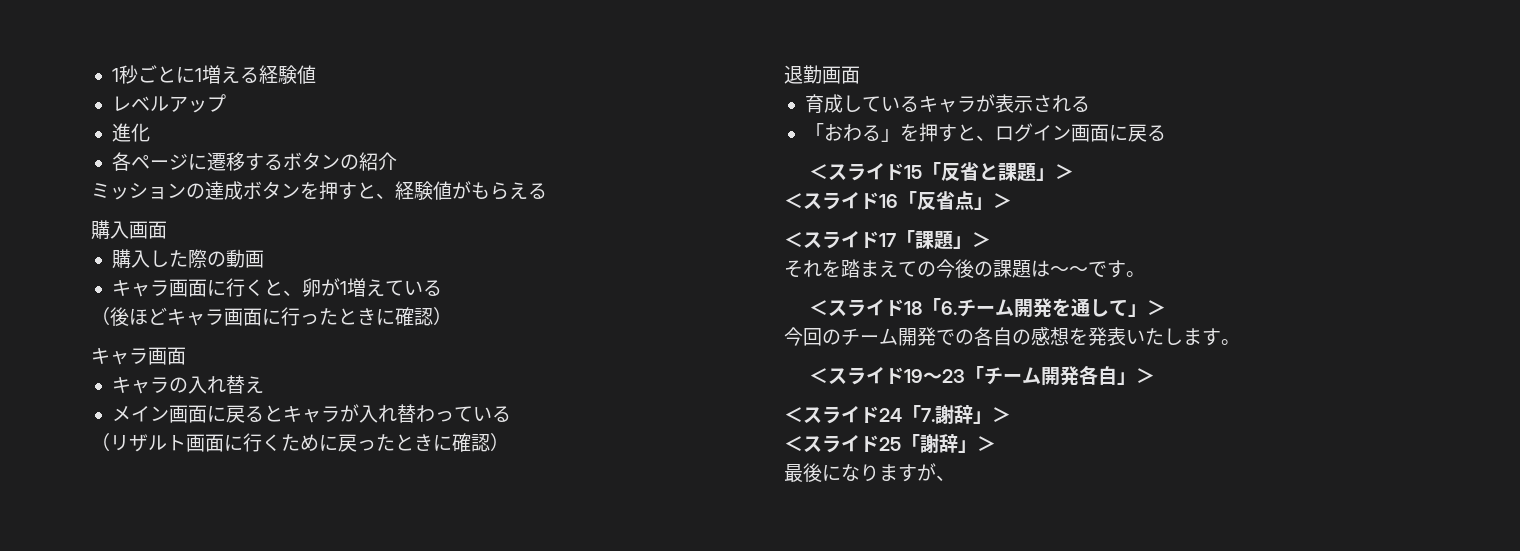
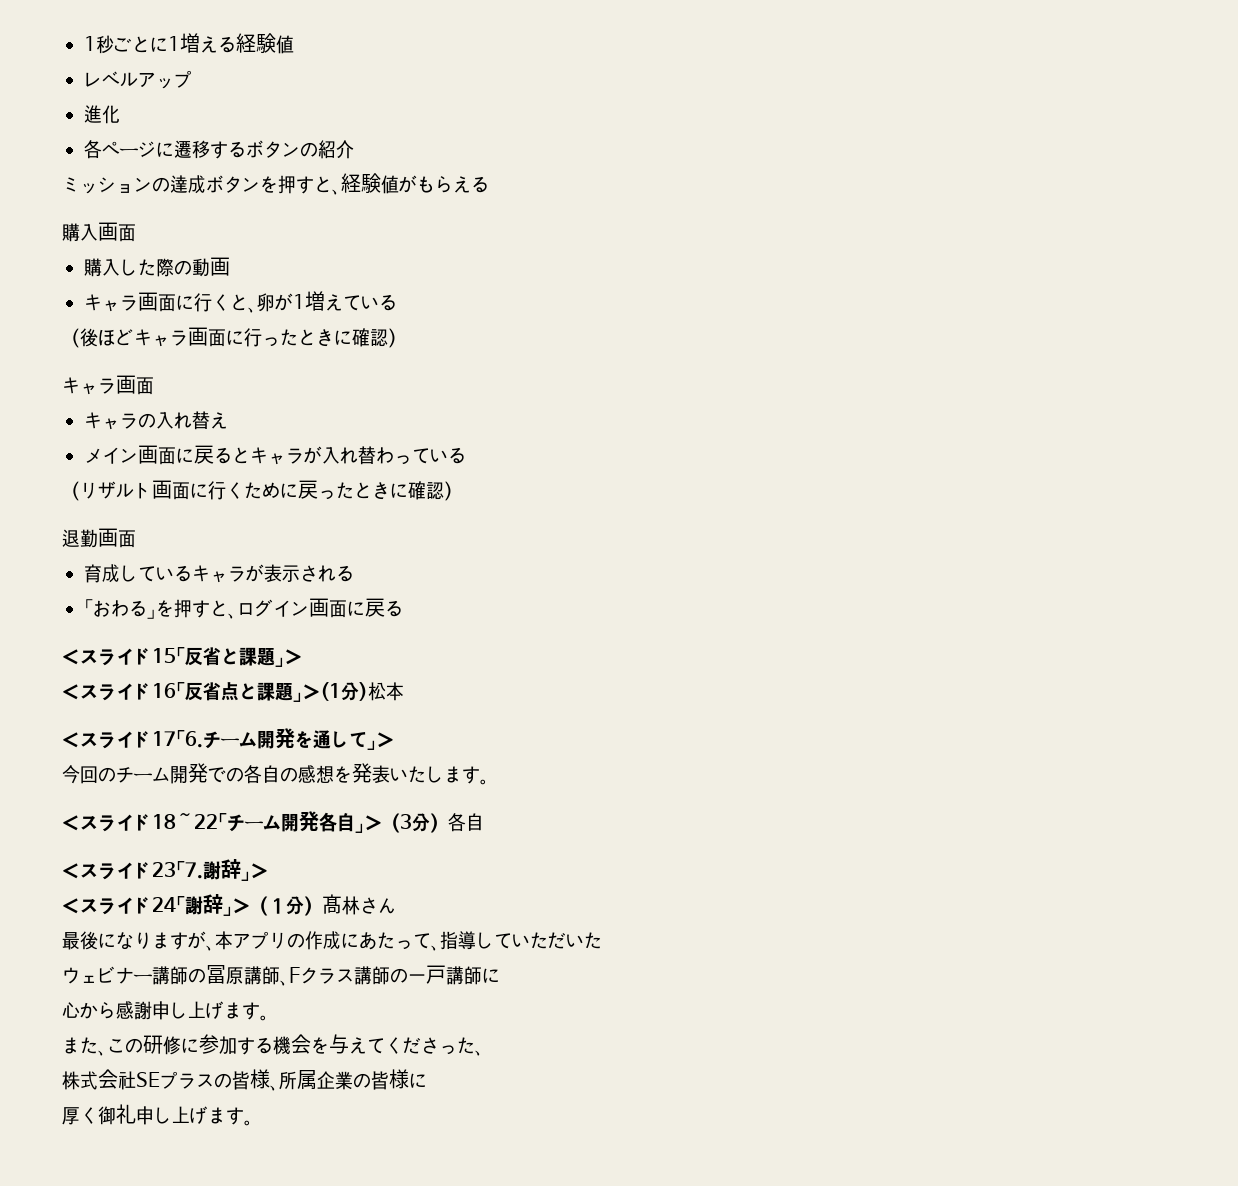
- ＜スライド16「反省点」＞
+ ＜スライド16「反省点と課題」＞(1分)松本
- ＜スライド17「課題」＞
- それを踏まえての今後の課題は～～です。
- ＜スライド18「6.チーム開発を通して」＞
+ ＜スライド17「6.チーム開発を通して」＞
- ＜スライド19～23「チーム開発各自」＞
- ＜スライド24「7.謝辞」＞
+ ＜スライド18～22「チーム開発各自」＞（3分）各自
+ ＜スライド23「7.謝辞」＞
- ＜スライド25「謝辞」＞
+ ＜スライド24「謝辞」＞（１分）髙林さん
- 最後になりますが、
+ 最後になりますが、本アプリの作成にあたって、指導していただいた
+ ウェビナー講師の冨原講師、Fクラス講師の一戸講師に
+ 心から感謝申し上げます。
+ また、この研修に参加する機会を与えてくださった、
+ 株式会社SEプラスの皆様、所属企業の皆様に
+ 厚く御礼申し上げます。

